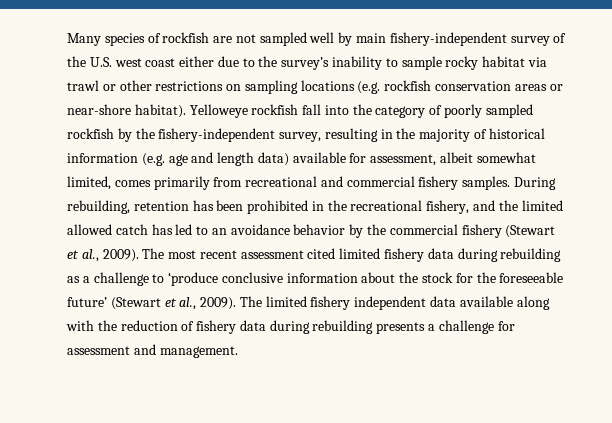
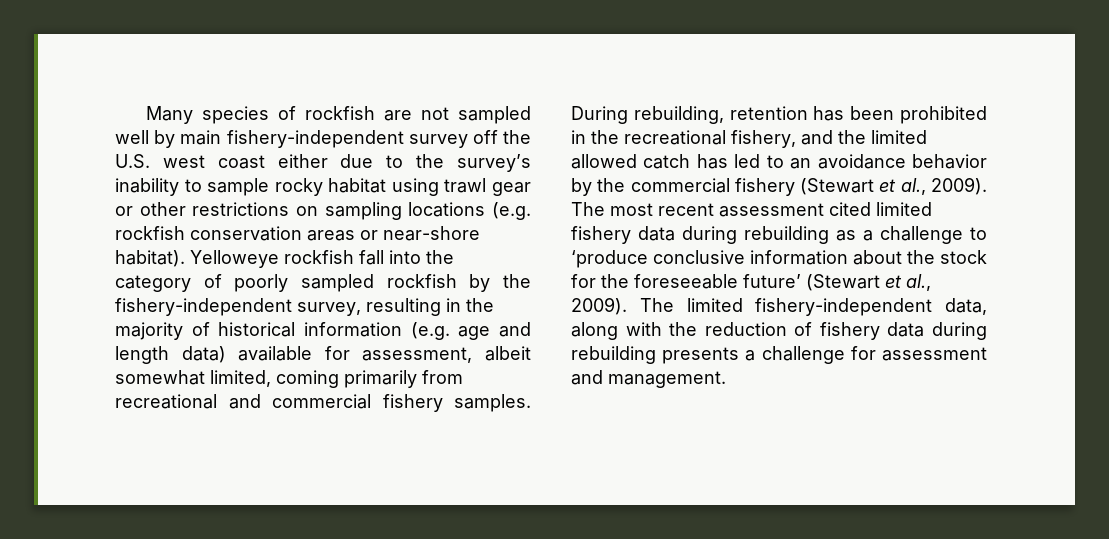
- Many species of rockfish are not sampled well by main fishery-independent survey of the U.S. west coast either due to the survey’s inability to sample rocky habitat via trawl or other restrictions on sampling locations (e.g. rockfish conservation areas or near-shore habitat).
+ Many species of rockfish are not sampled well by main fishery-independent survey off the U.S. west coast either due to the survey’s inability to sample rocky habitat using trawl gear or other restrictions on sampling locations (e.g. rockfish conservation areas or near-shore habitat).
- Yelloweye rockfish fall into the category of poorly sampled rockfish by the fishery-independent survey, resulting in the majority of historical information (e.g. age and length data) available for assessment, albeit somewhat limited, comes primarily from recreational and commercial fishery samples.
+ Yelloweye rockfish fall into the category of poorly sampled rockfish by the fishery-independent survey, resulting in the majority of historical information (e.g. age and length data) available for assessment, albeit somewhat limited, coming primarily from recreational and commercial fishery samples.
- The limited fishery independent data available along with the reduction of fishery data during rebuilding presents a challenge for assessment and management.
+ The limited fishery-independent data, along with the reduction of fishery data during rebuilding presents a challenge for assessment and management.

